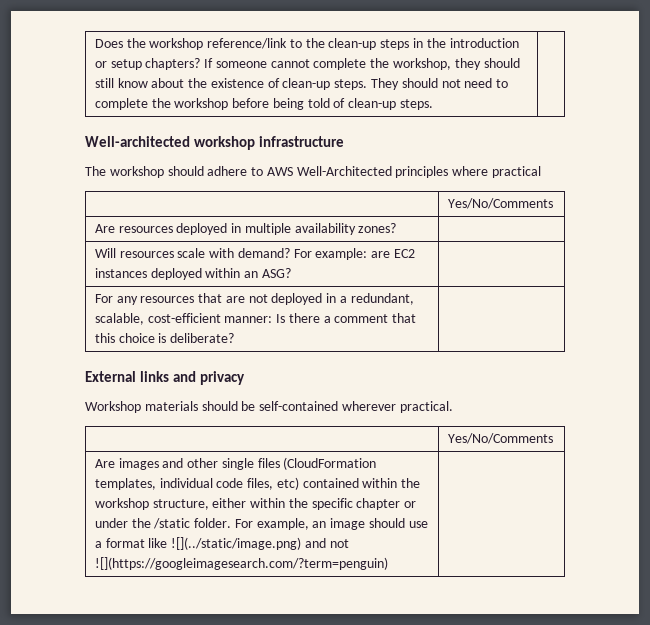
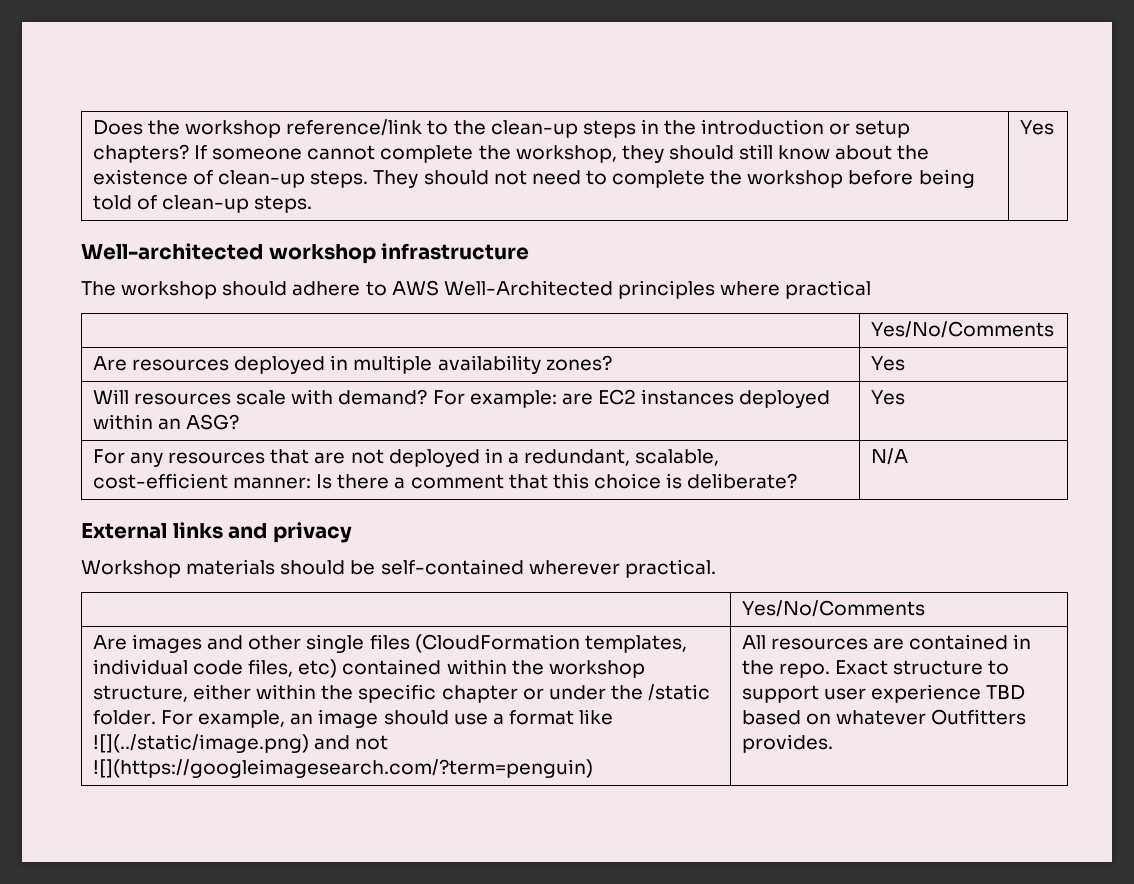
- They should not need to complete the workshop before being told of clean-up steps.
+ They should not need to complete the workshop before being told of clean-up steps. | Yes
- Are resources deployed in multiple availability zones? |
+ Are resources deployed in multiple availability zones? | Yes
- Will resources scale with demand? For example: are EC2 instances deployed within an ASG? |
+ Will resources scale with demand? For example: are EC2 instances deployed within an ASG? | Yes
- For any resources that are not deployed in a redundant, scalable, cost-efficient manner: Is there a comment that this choice is deliberate? |
+ For any resources that are not deployed in a redundant, scalable, cost-efficient manner: Is there a comment that this choice is deliberate? | N/A
+ All resources are contained in the repo. Exact structure to support user experience TBD based on whatever Outfitters provides.

